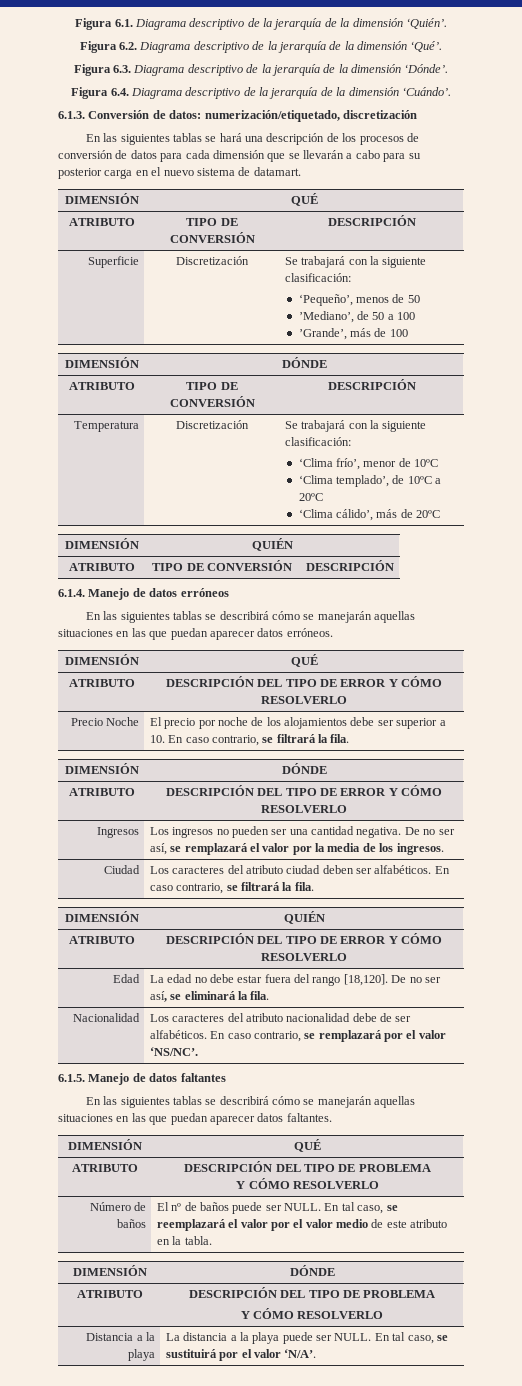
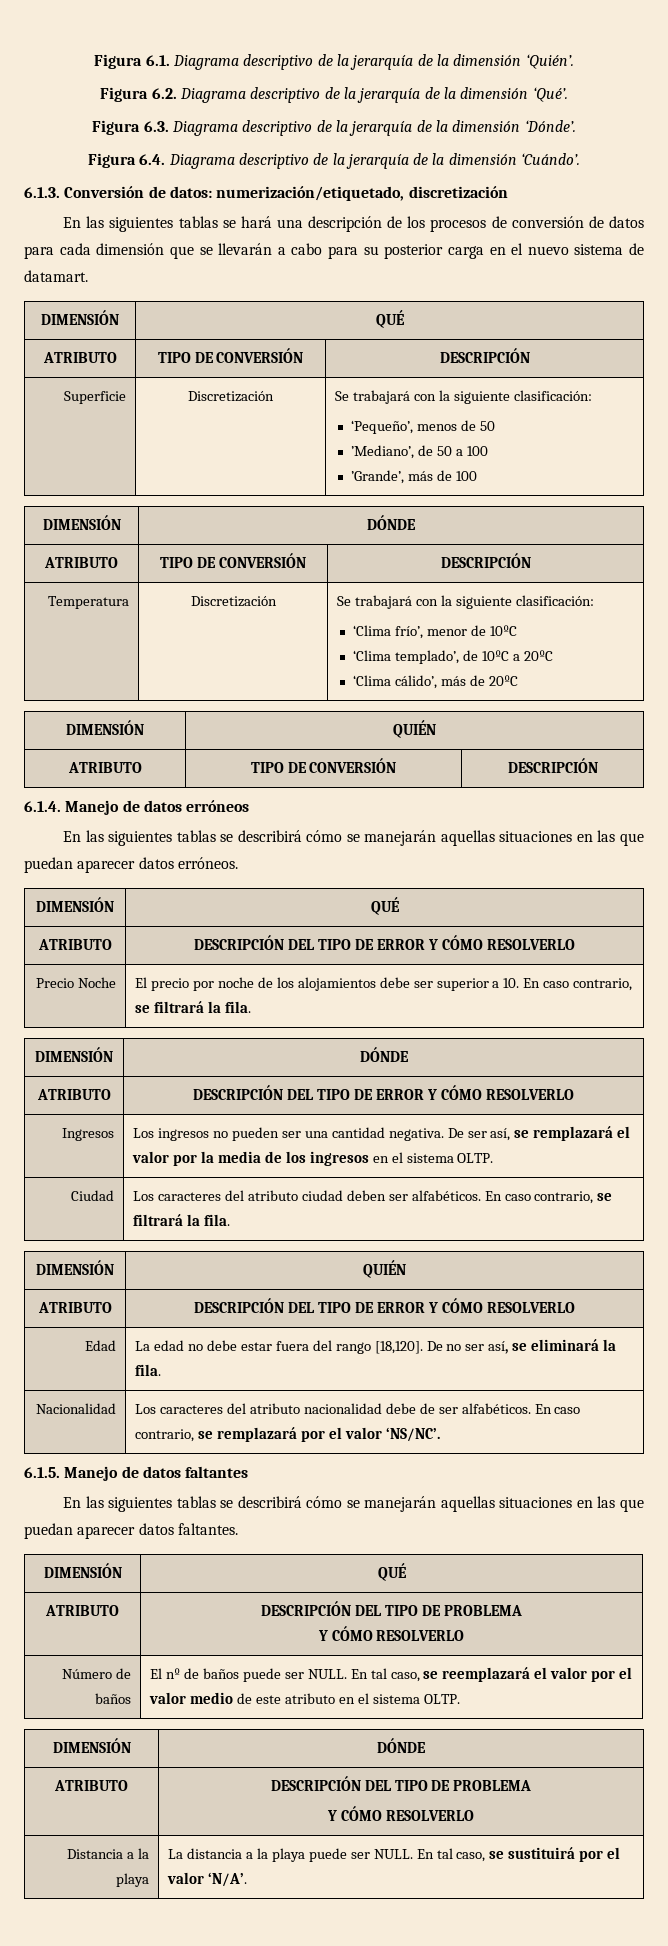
- Ingresos | Los ingresos no pueden ser una cantidad negativa. De no ser así, se remplazará el valor por la media de los ingresos.
+ Ingresos | Los ingresos no pueden ser una cantidad negativa. De ser así, se remplazará el valor por la media de los ingresos en el sistema OLTP.
- Número de baños | El nº de baños puede ser NULL. En tal caso, se reemplazará el valor por el valor medio de este atributo en la tabla.
+ Número de baños | El nº de baños puede ser NULL. En tal caso, se reemplazará el valor por el valor medio de este atributo en el sistema OLTP.

